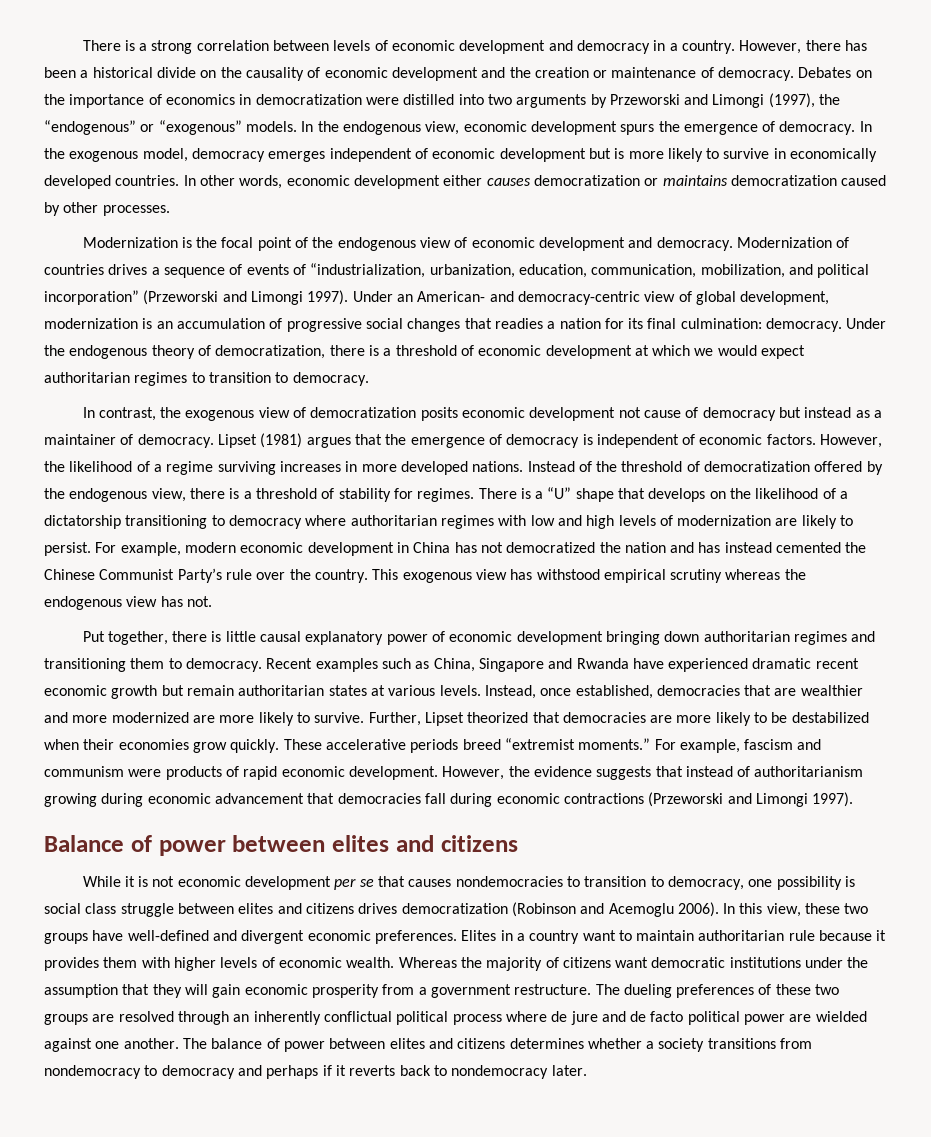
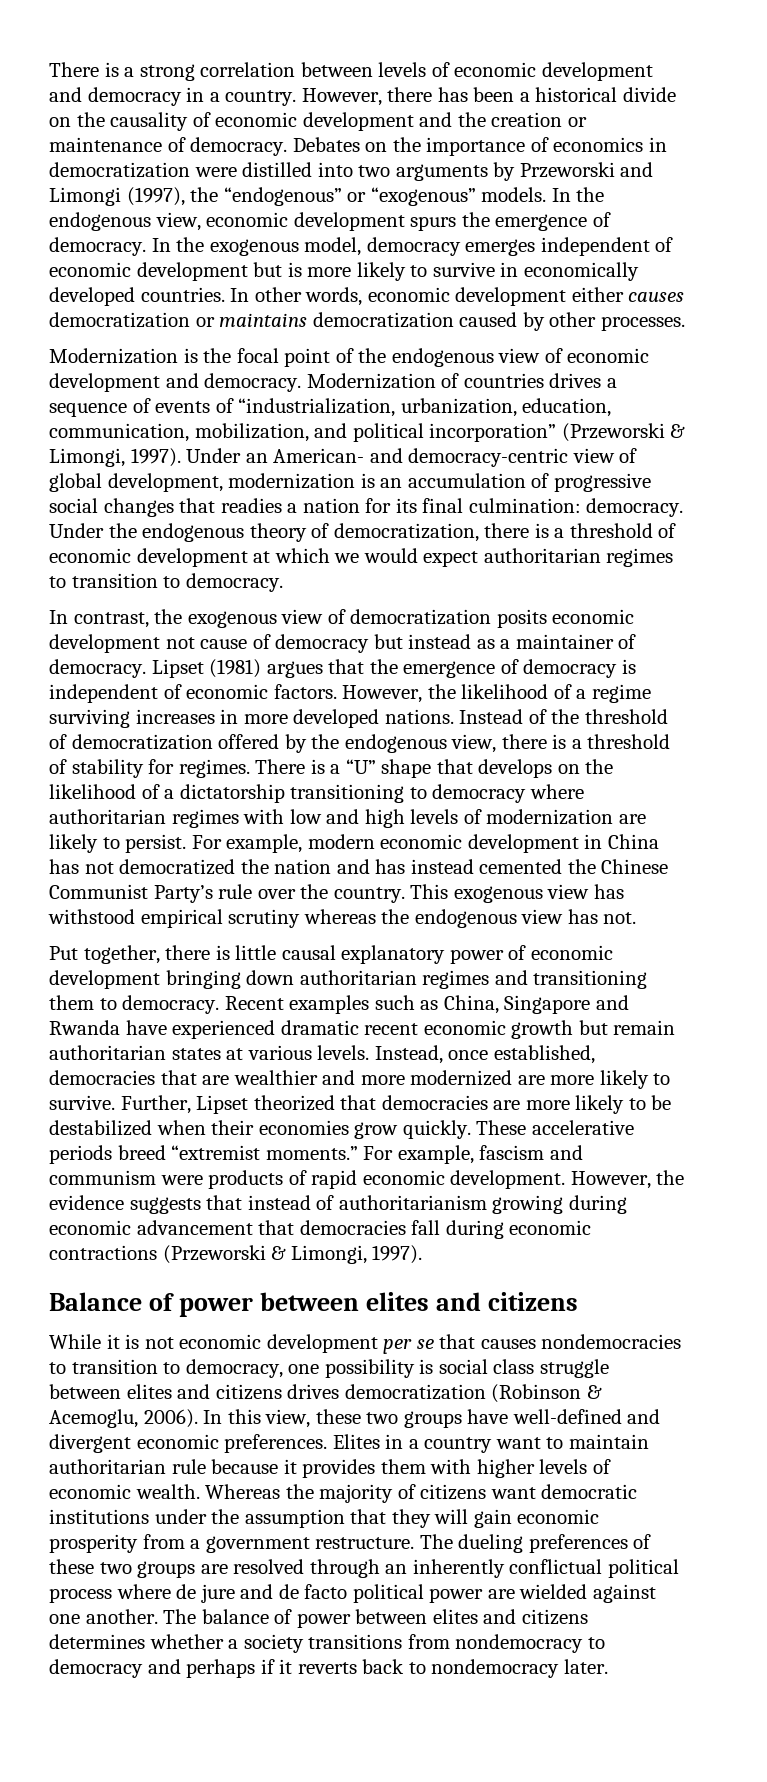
- Modernization of countries drives a sequence of events of “industrialization, urbanization, education, communication, mobilization, and political incorporation” (Przeworski and Limongi 1997).
+ Modernization of countries drives a sequence of events of “industrialization, urbanization, education, communication, mobilization, and political incorporation” (Przeworski & Limongi, 1997).
- However, the evidence suggests that instead of authoritarianism growing during economic advancement that democracies fall during economic contractions (Przeworski and Limongi 1997).
+ However, the evidence suggests that instead of authoritarianism growing during economic advancement that democracies fall during economic contractions (Przeworski & Limongi, 1997).
- While it is not economic development per se that causes nondemocracies to transition to democracy, one possibility is social class struggle between elites and citizens drives democratization (Robinson and Acemoglu 2006).
+ While it is not economic development per se that causes nondemocracies to transition to democracy, one possibility is social class struggle between elites and citizens drives democratization (Robinson & Acemoglu, 2006).

